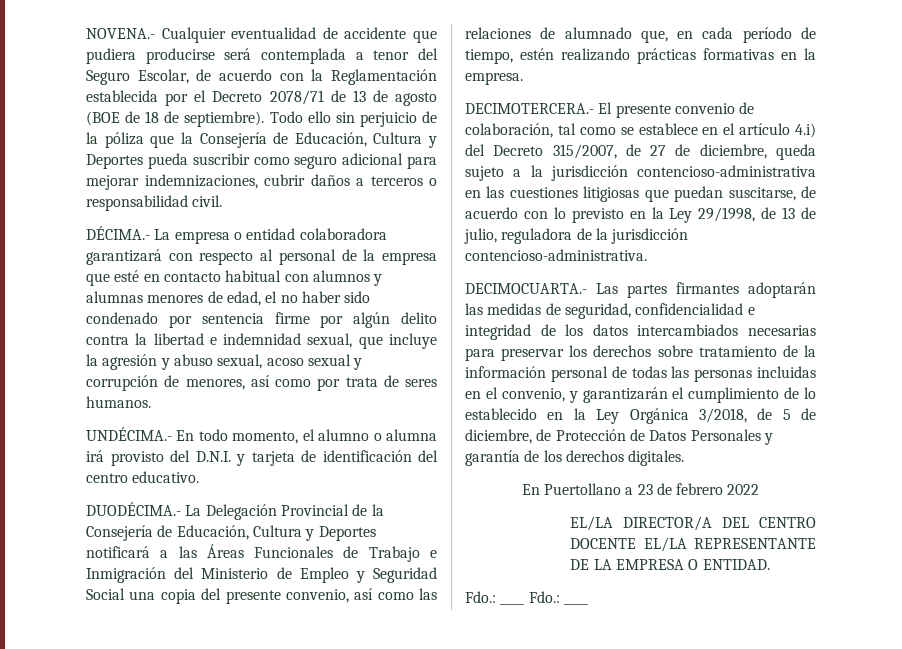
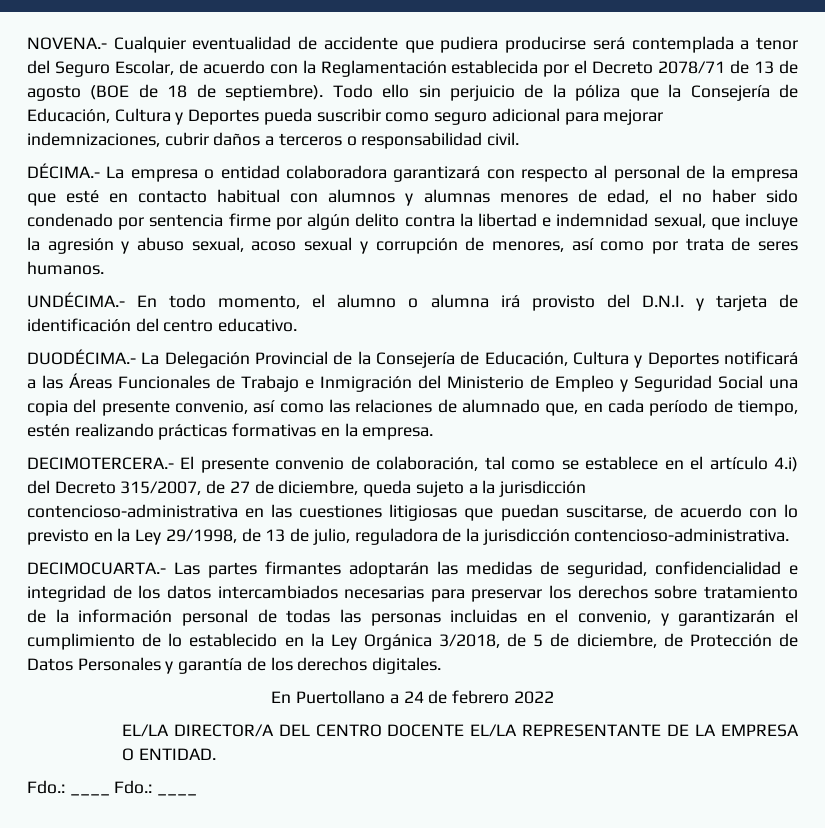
- En Puertollano a 23 de febrero 2022
+ En Puertollano a 24 de febrero 2022

